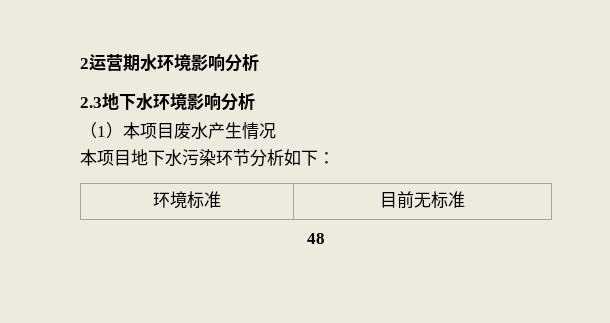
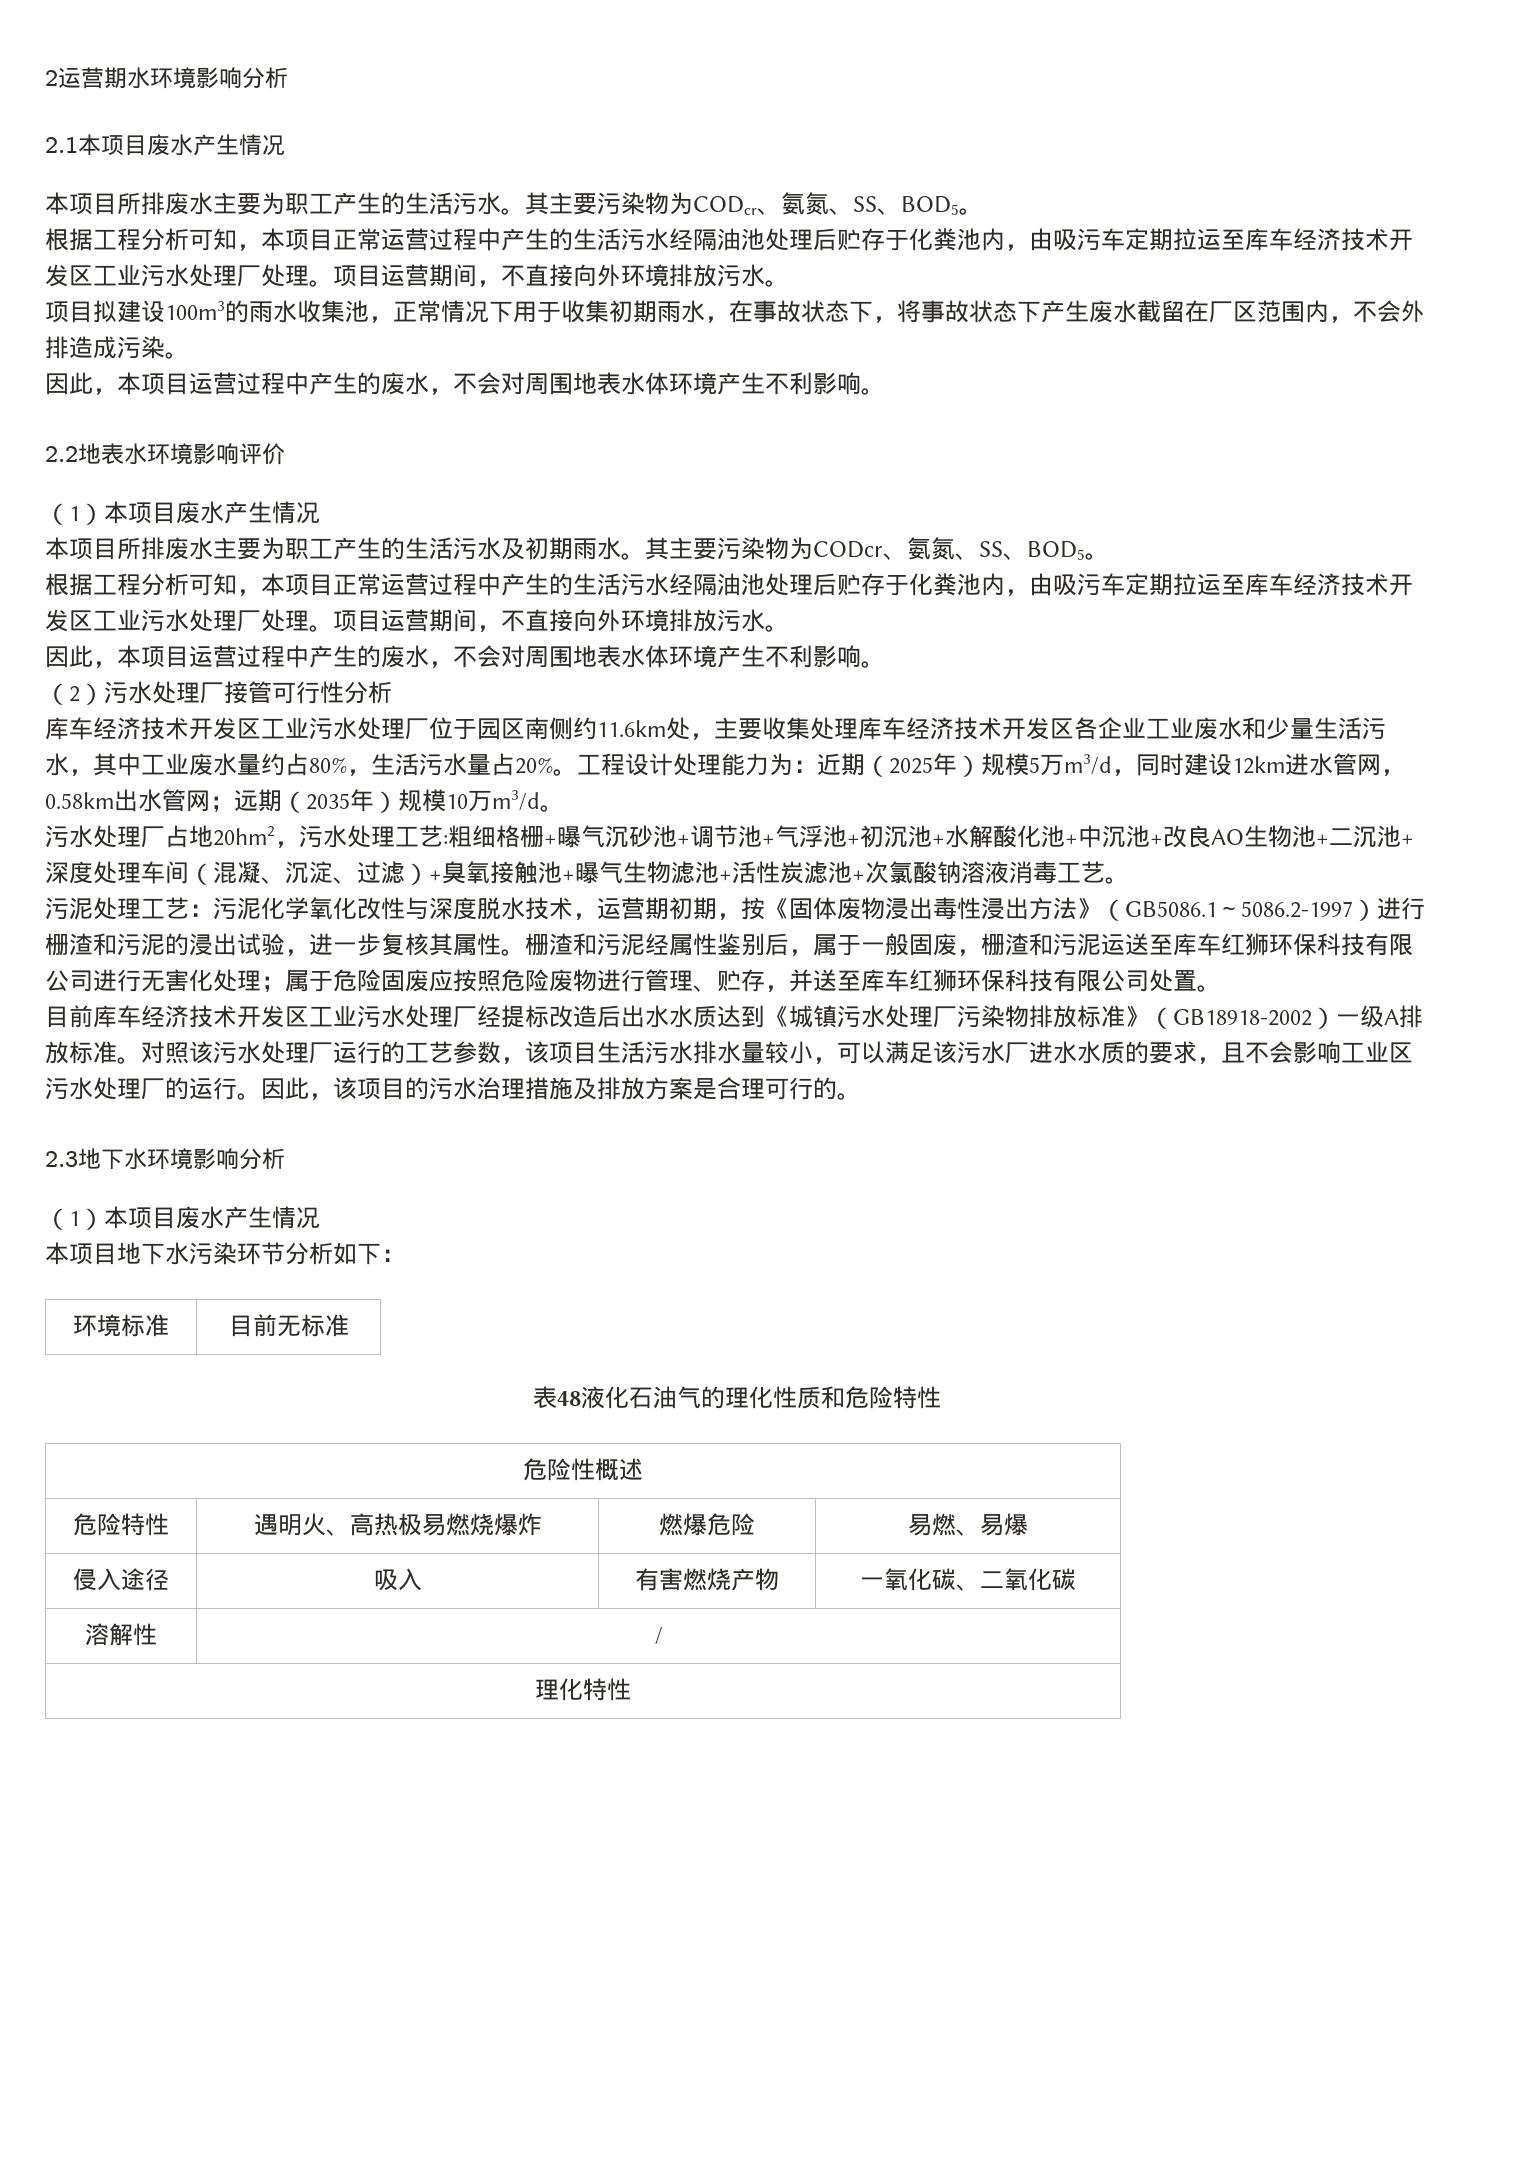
+ 2.1本项目废水产生情况
+ 本项目所排废水主要为职工产生的生活污水。其主要污染物为CODcr、氨氮、SS、BOD5。
+ 根据工程分析可知，本项目正常运营过程中产生的生活污水经隔油池处理后贮存于化粪池内，由吸污车定期拉运至库车经济技术开发区工业污水处理厂处理。项目运营期间，不直接向外环境排放污水。
+ 项目拟建设100m3的雨水收集池，正常情况下用于收集初期雨水，在事故状态下，将事故状态下产生废水截留在厂区范围内，不会外排造成污染。
+ 因此，本项目运营过程中产生的废水，不会对周围地表水体环境产生不利影响。
+ 2.2地表水环境影响评价
+ （1）本项目废水产生情况
+ 本项目所排废水主要为职工产生的生活污水及初期雨水。其主要污染物为CODcr、氨氮、SS、BOD5。
+ 根据工程分析可知，本项目正常运营过程中产生的生活污水经隔油池处理后贮存于化粪池内，由吸污车定期拉运至库车经济技术开发区工业污水处理厂处理。项目运营期间，不直接向外环境排放污水。
+ 因此，本项目运营过程中产生的废水，不会对周围地表水体环境产生不利影响。
+ （2）污水处理厂接管可行性分析
+ 库车经济技术开发区工业污水处理厂位于园区南侧约11.6km处，主要收集处理库车经济技术开发区各企业工业废水和少量生活污水，其中工业废水量约占80%，生活污水量占20%。工程设计处理能力为：近期（2025年）规模5万m3/d，同时建设12km进水管网，0.58km出水管网；远期（2035年）规模10万m3/d。
+ 污水处理厂占地20hm2，污水处理工艺:粗细格栅+曝气沉砂池+调节池+气浮池+初沉池+水解酸化池+中沉池+改良AO生物池+二沉池+深度处理车间（混凝、沉淀、过滤）+臭氧接触池+曝气生物滤池+活性炭滤池+次氯酸钠溶液消毒工艺。
+ 污泥处理工艺：污泥化学氧化改性与深度脱水技术，运营期初期，按《固体废物浸出毒性浸出方法》（GB5086.1～5086.2-1997）进行栅渣和污泥的浸出试验，进一步复核其属性。栅渣和污泥经属性鉴别后，属于一般固废，栅渣和污泥运送至库车红狮环保科技有限公司进行无害化处理；属于危险固废应按照危险废物进行管理、贮存，并送至库车红狮环保科技有限公司处置。
+ 目前库车经济技术开发区工业污水处理厂经提标改造后出水水质达到《城镇污水处理厂污染物排放标准》（GB18918-2002）一级A排放标准。对照该污水处理厂运行的工艺参数，该项目生活污水排水量较小，可以满足该污水厂进水水质的要求，且不会影响工业区污水处理厂的运行。因此，该项目的污水治理措施及排放方案是合理可行的。
- 48
+ 表48液化石油气的理化性质和危险特性
+ 危险性概述
+ 危险特性 | 遇明火、高热极易燃烧爆炸 | 燃爆危险 | 易燃、易爆
+ 侵入途径 | 吸入 | 有害燃烧产物 | 一氧化碳、二氧化碳
+ 溶解性 | /
+ 理化特性

